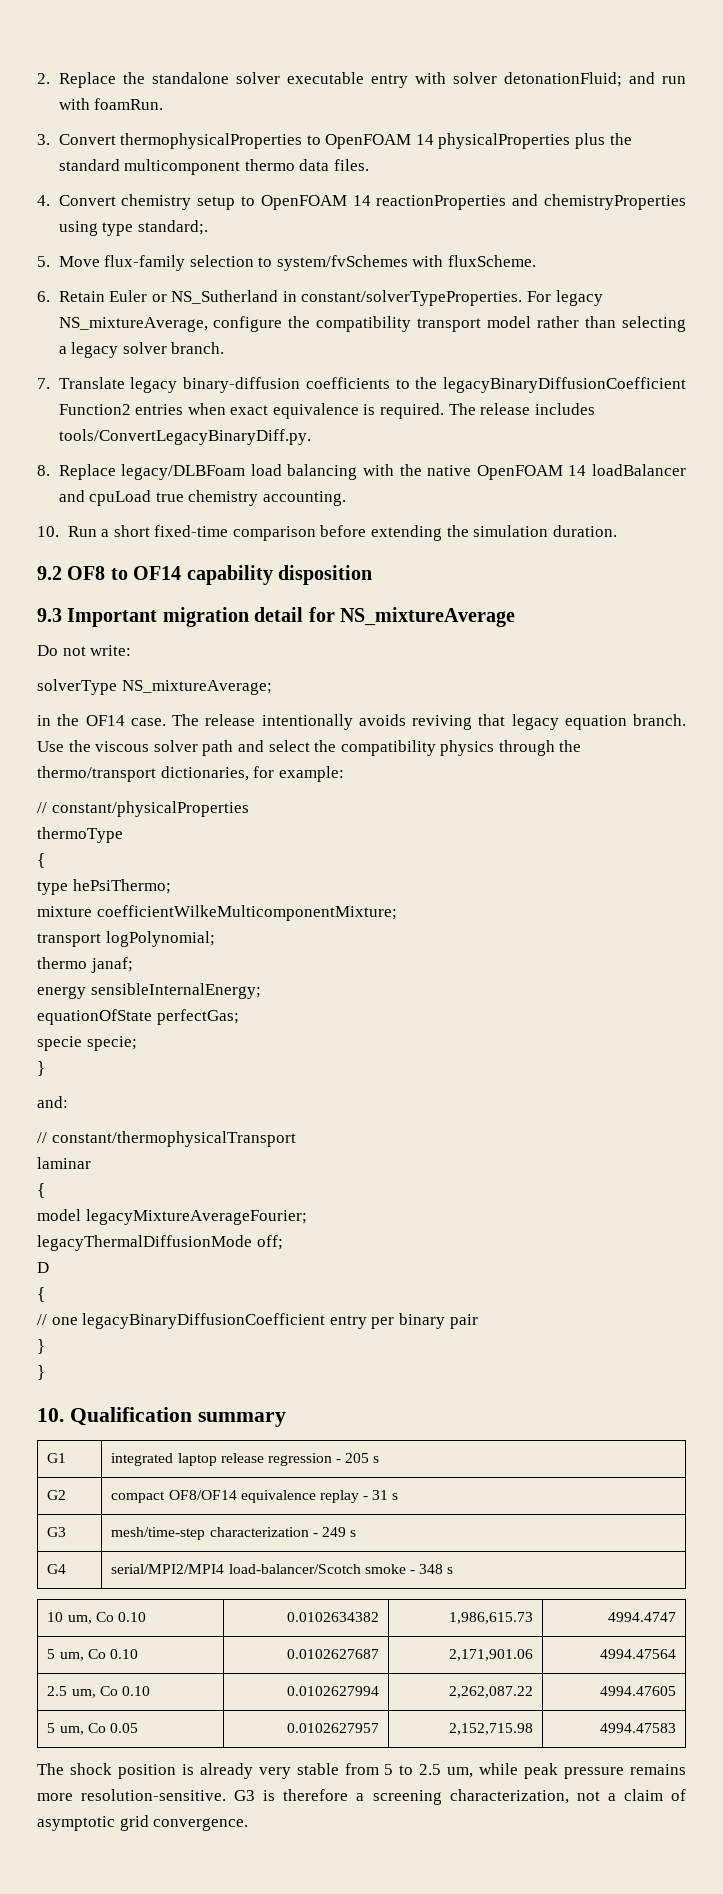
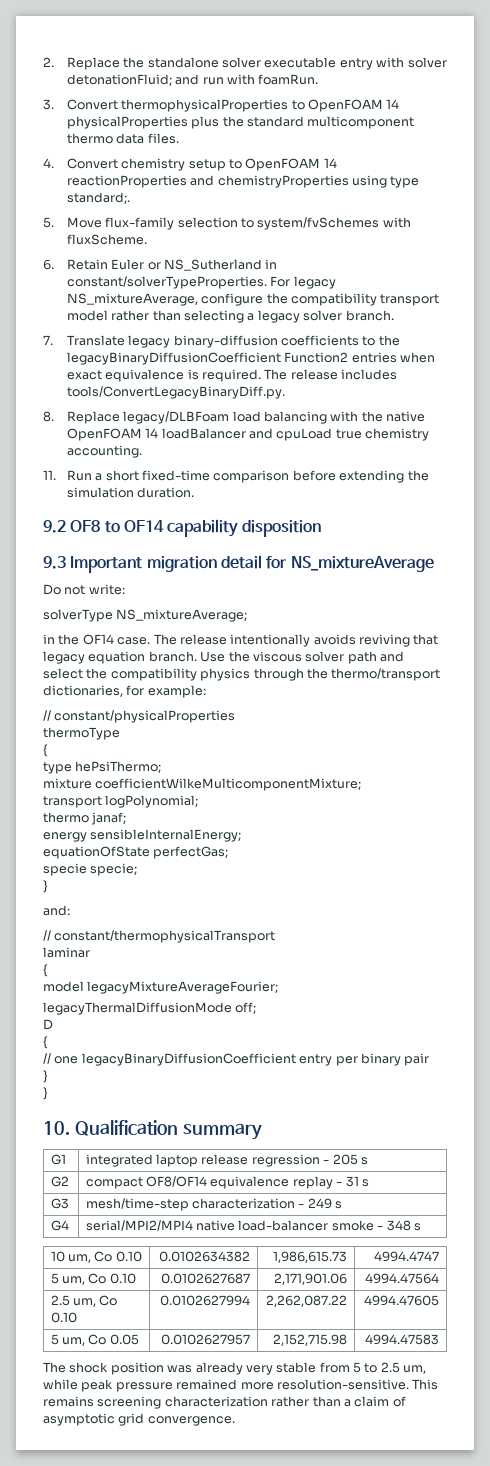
- 10. Run a short fixed-time comparison before extending the simulation duration.
+ 11. Run a short fixed-time comparison before extending the simulation duration.
- G4 | serial/MPI2/MPI4 load-balancer/Scotch smoke - 348 s
+ G4 | serial/MPI2/MPI4 native load-balancer smoke - 348 s
- The shock position is already very stable from 5 to 2.5 um, while peak pressure remains more resolution-sensitive.
+ The shock position was already very stable from 5 to 2.5 um, while peak pressure remained more resolution-sensitive.
- G3 is therefore a screening characterization, not a claim of asymptotic grid convergence.
+ This remains screening characterization rather than a claim of asymptotic grid convergence.

